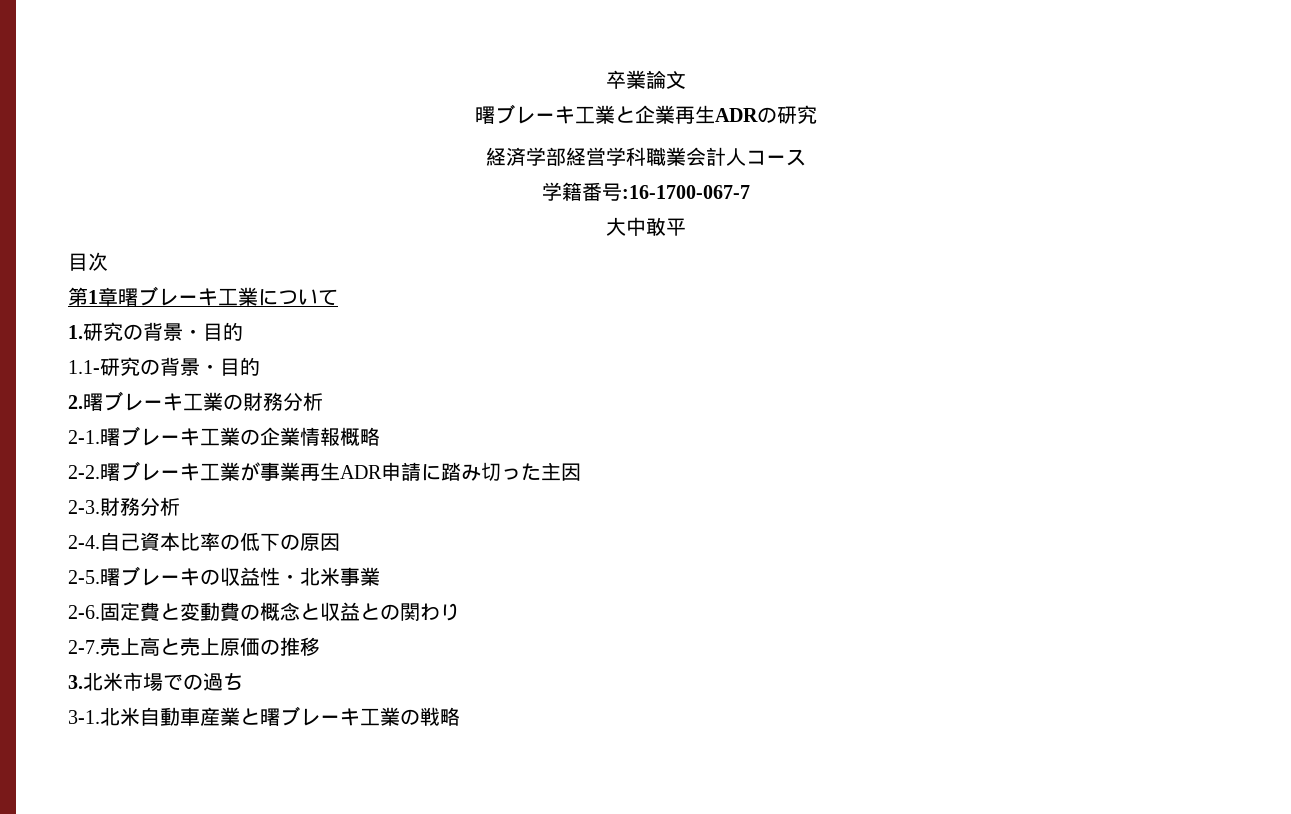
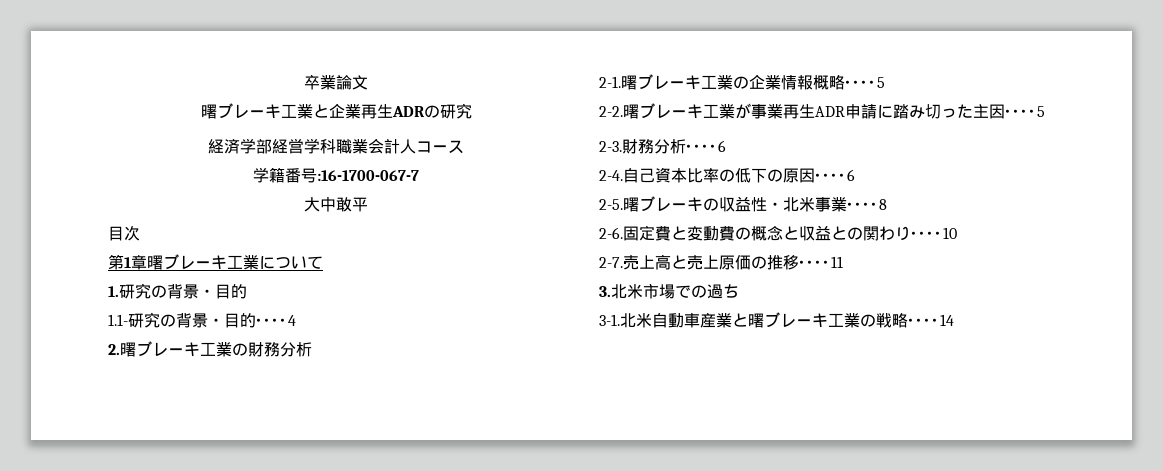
- 1.1-研究の背景・目的
+ 1.1-研究の背景・目的････4
- 曙ブレーキ工業の企業情報概略
+ 曙ブレーキ工業の企業情報概略････5
- 曙ブレーキ工業が事業再生ADR申請に踏み切った主因
+ 曙ブレーキ工業が事業再生ADR申請に踏み切った主因････5
- 2-3.財務分析
+ 2-3.財務分析････6
- 自己資本比率の低下の原因
+ 自己資本比率の低下の原因････6
- 曙ブレーキの収益性・北米事業
+ 曙ブレーキの収益性・北米事業････8
- 固定費と変動費の概念と収益との関わり
+ 固定費と変動費の概念と収益との関わり････10
- 売上高と売上原価の推移
+ 売上高と売上原価の推移････11
- 北米自動車産業と曙ブレーキ工業の戦略
+ 北米自動車産業と曙ブレーキ工業の戦略････14

